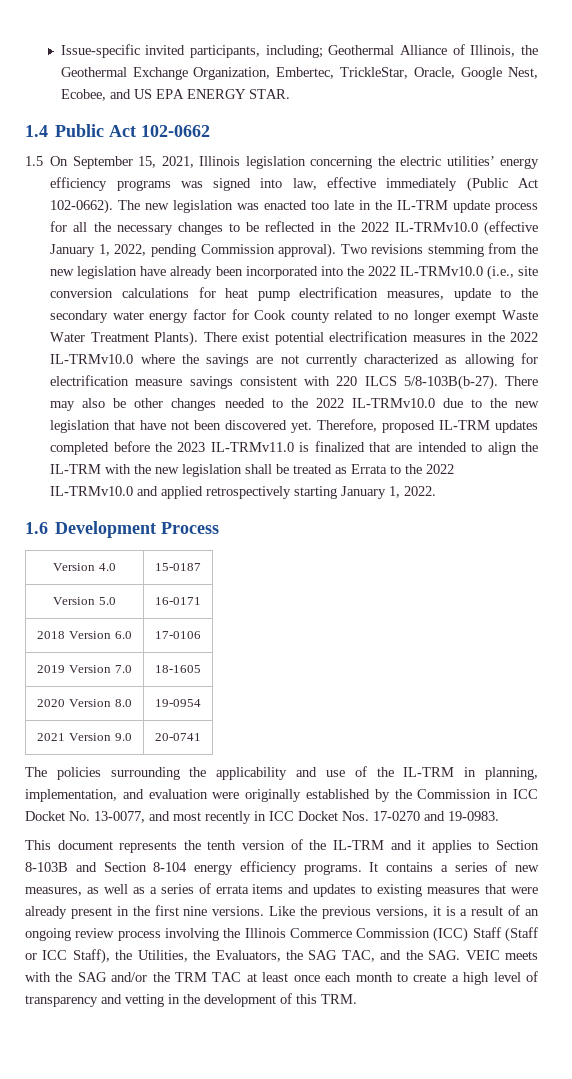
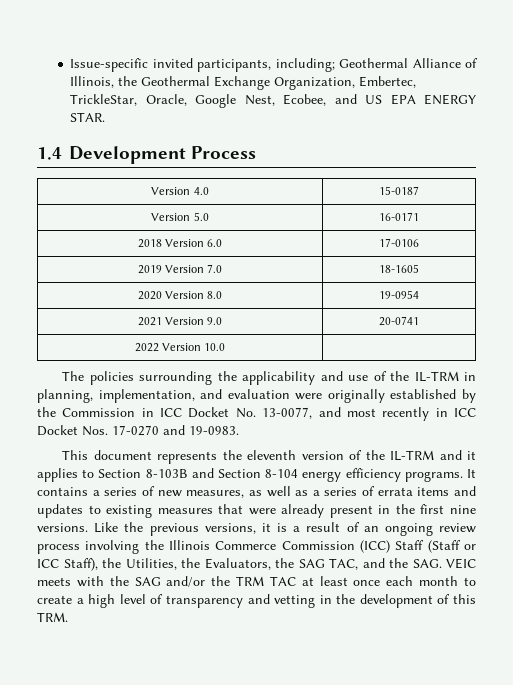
- 1.4 Public Act 102-0662
- 1.5 On September 15, 2021, Illinois legislation concerning the electric utilities’ energy efficiency programs was signed into law, effective immediately (Public Act 102-0662). The new legislation was enacted too late in the IL-TRM update process for all the necessary changes to be reflected in the 2022 IL-TRMv10.0 (effective January 1, 2022, pending Commission approval). Two revisions stemming from the new legislation have already been incorporated into the 2022 IL-TRMv10.0 (i.e., site conversion calculations for heat pump electrification measures, update to the secondary water energy factor for Cook county related to no longer exempt Waste Water Treatment Plants). There exist potential electrification measures in the 2022 IL-TRMv10.0 where the savings are not currently characterized as allowing for electrification measure savings consistent with 220 ILCS 5/8-103B(b-27). There may also be other changes needed to the 2022 IL-TRMv10.0 due to the new legislation that have not been discovered yet. Therefore, proposed IL-TRM updates completed before the 2023 IL-TRMv11.0 is finalized that are intended to align the IL-TRM with the new legislation shall be treated as Errata to the 2022 IL-TRMv10.0 and applied retrospectively starting January 1, 2022.
- 1.6 Development Process
+ 1.4 Development Process
+ 2022 Version 10.0 |
- This document represents the tenth version of the IL-TRM and it applies to Section 8-103B and Section 8-104 energy efficiency programs.
+ This document represents the eleventh version of the IL-TRM and it applies to Section 8-103B and Section 8-104 energy efficiency programs.

